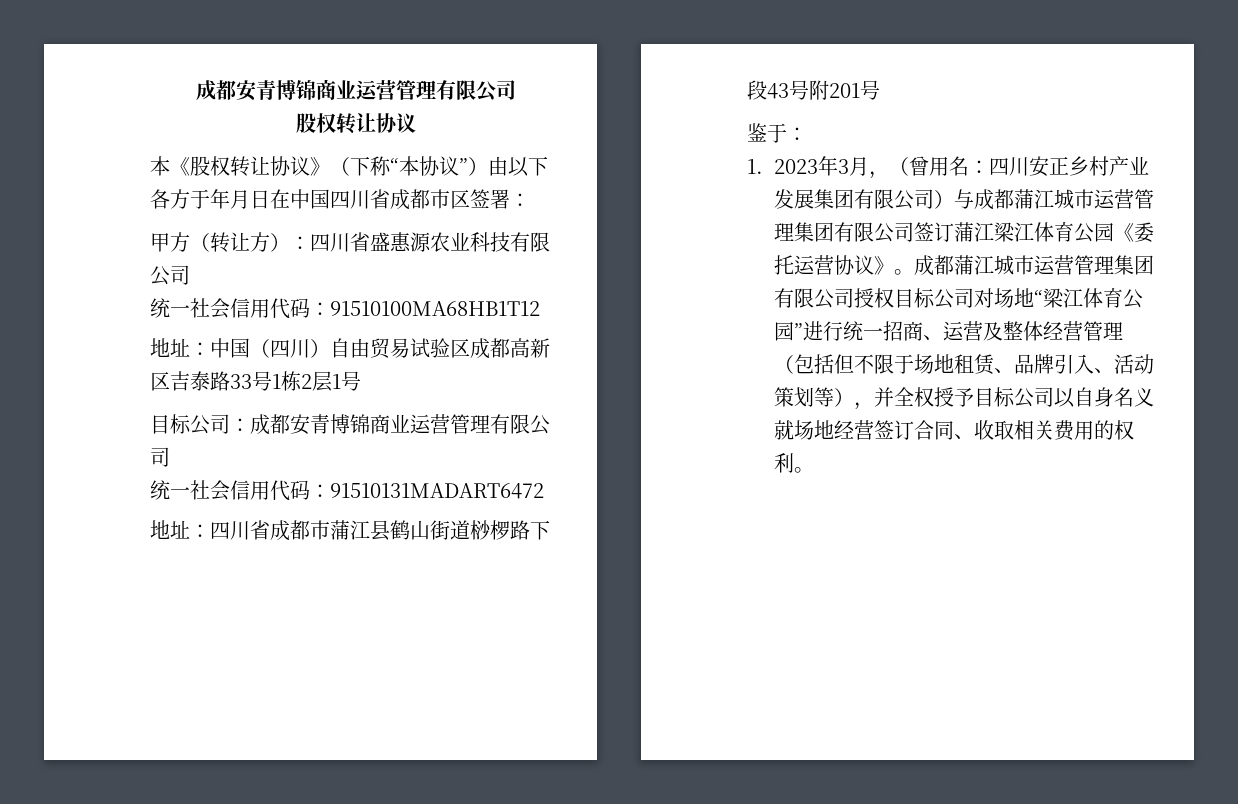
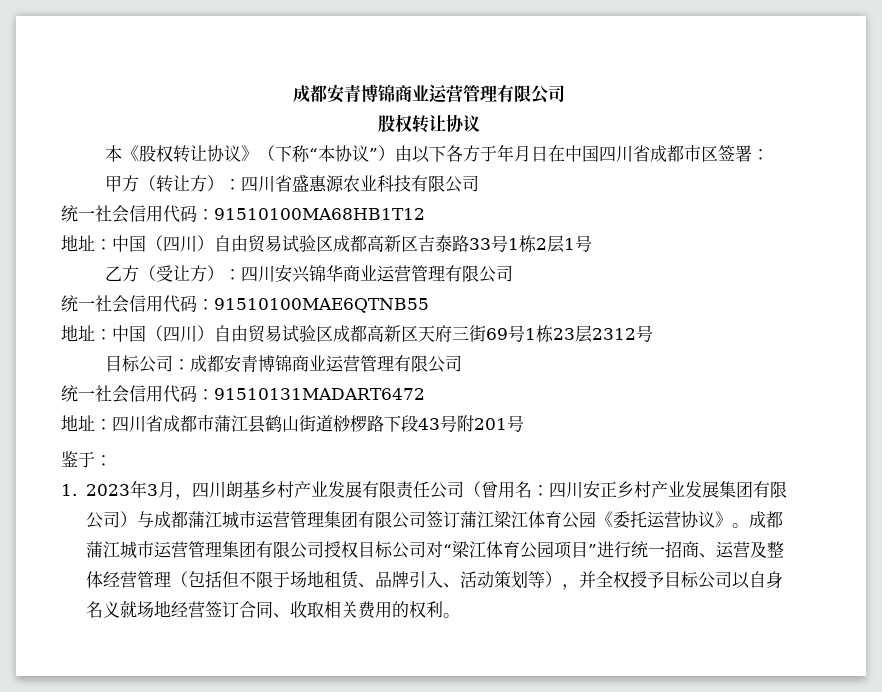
+ 乙方（受让方）：四川安兴锦华商业运营管理有限公司
+ 统一社会信用代码：91510100MAE6QTNB55
+ 地址：中国（四川）自由贸易试验区成都高新区天府三街69号1栋23层2312号
- 1. 2023年3月，（曾用名：四川安正乡村产业发展集团有限公司）与成都蒲江城市运营管理集团有限公司签订蒲江梁江体育公园《委托运营协议》。
+ 1. 2023年3月，四川朗基乡村产业发展有限责任公司（曾用名：四川安正乡村产业发展集团有限公司）与成都蒲江城市运营管理集团有限公司签订蒲江梁江体育公园《委托运营协议》。
- 成都蒲江城市运营管理集团有限公司授权目标公司对场地“梁江体育公园”进行统一招商、运营及整体经营管理（包括但不限于场地租赁、品牌引入、活动策划等），并全权授予目标公司以自身名义就场地经营签订合同、收取相关费用的权利。
+ 成都蒲江城市运营管理集团有限公司授权目标公司对“梁江体育公园项目”进行统一招商、运营及整体经营管理（包括但不限于场地租赁、品牌引入、活动策划等），并全权授予目标公司以自身名义就场地经营签订合同、收取相关费用的权利。

